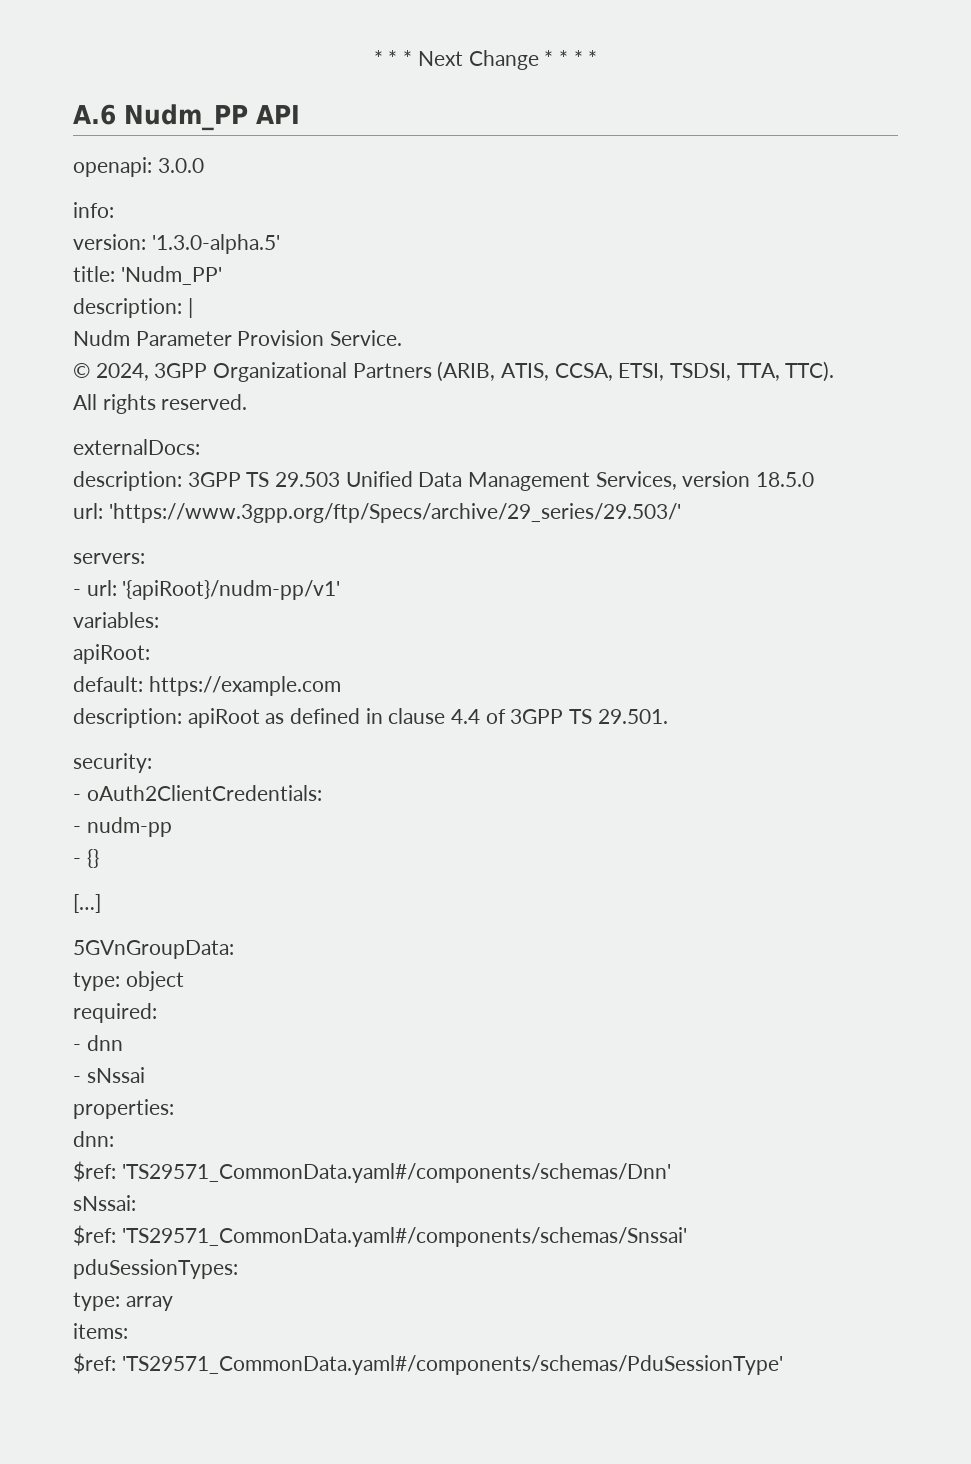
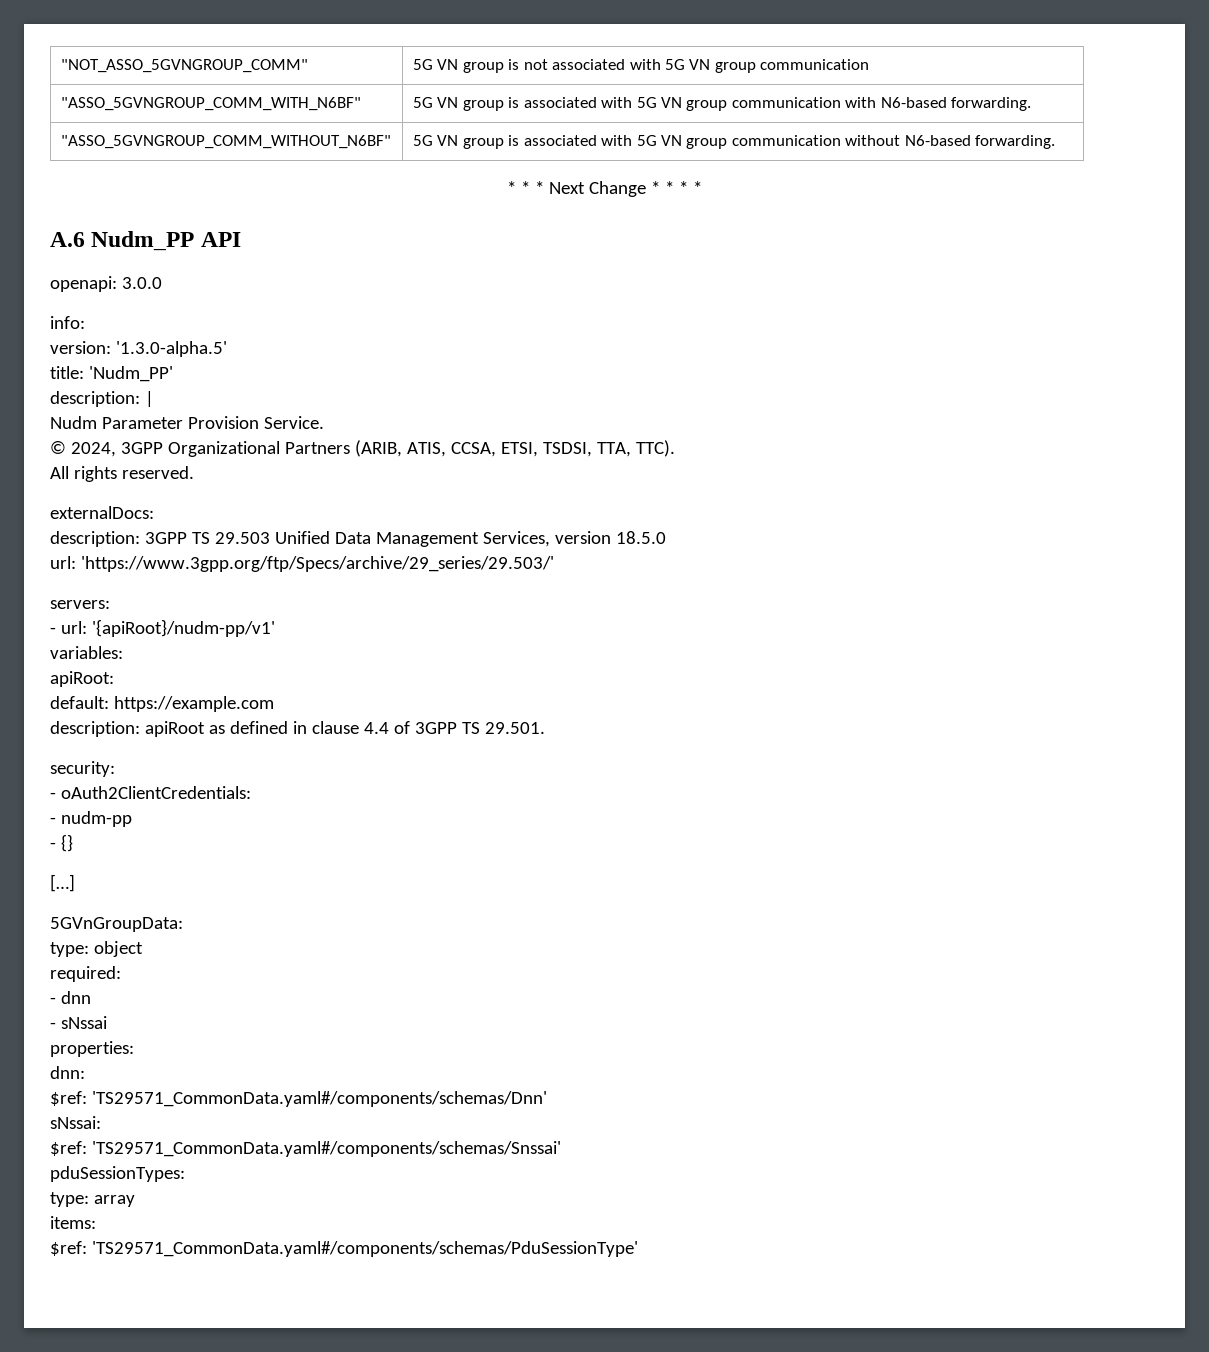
+ "NOT_ASSO_5GVNGROUP_COMM" | 5G VN group is not associated with 5G VN group communication
+ "ASSO_5GVNGROUP_COMM_WITH_N6BF" | 5G VN group is associated with 5G VN group communication with N6-based forwarding.
+ "ASSO_5GVNGROUP_COMM_WITHOUT_N6BF" | 5G VN group is associated with 5G VN group communication without N6-based forwarding.

